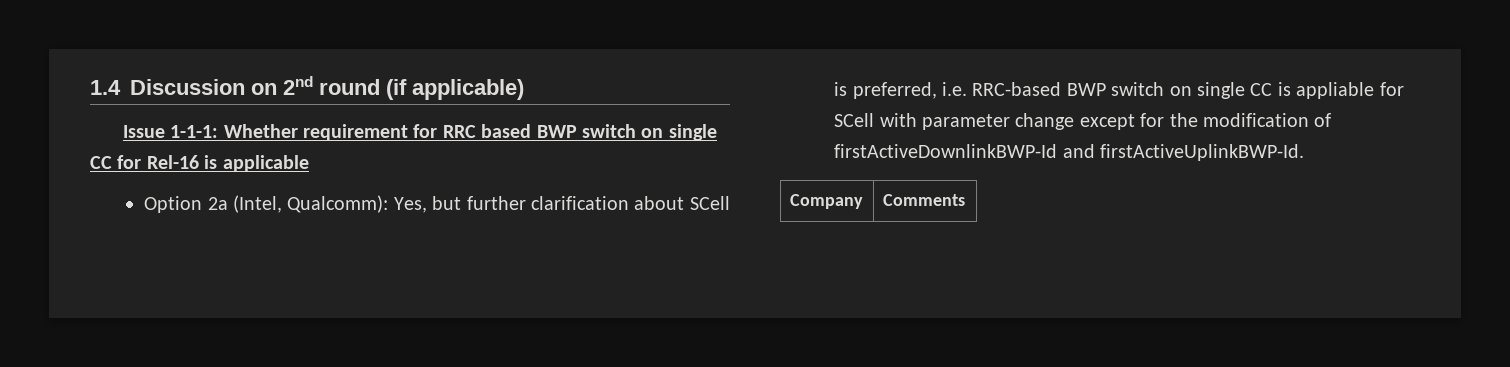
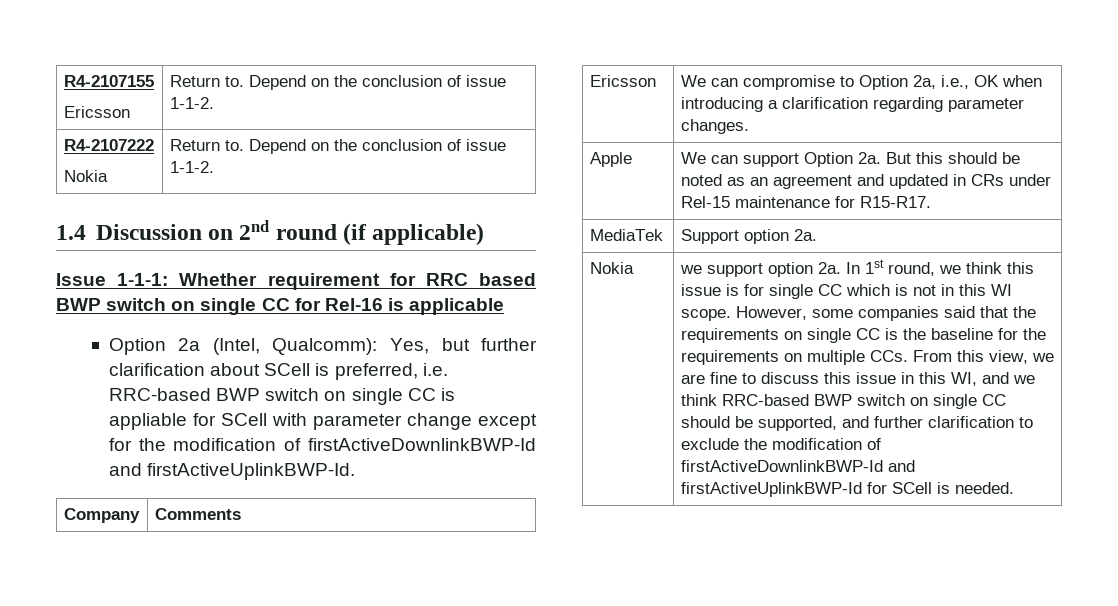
+ R4-2107155
+ Ericsson | Return to. Depend on the conclusion of issue 1-1-2.
+ R4-2107222
+ Nokia | Return to. Depend on the conclusion of issue 1-1-2.
+ Ericsson | We can compromise to Option 2a, i.e., OK when introducing a clarification regarding parameter changes.
+ Apple | We can support Option 2a. But this should be noted as an agreement and updated in CRs under Rel-15 maintenance for R15-R17.
+ MediaTek | Support option 2a.
+ Nokia | we support option 2a. In 1st round, we think this issue is for single CC which is not in this WI scope. However, some companies said that the requirements on single CC is the baseline for the requirements on multiple CCs. From this view, we are fine to discuss this issue in this WI, and we think RRC-based BWP switch on single CC should be supported, and further clarification to exclude the modification of firstActiveDownlinkBWP-Id and firstActiveUplinkBWP-Id for SCell is needed.

